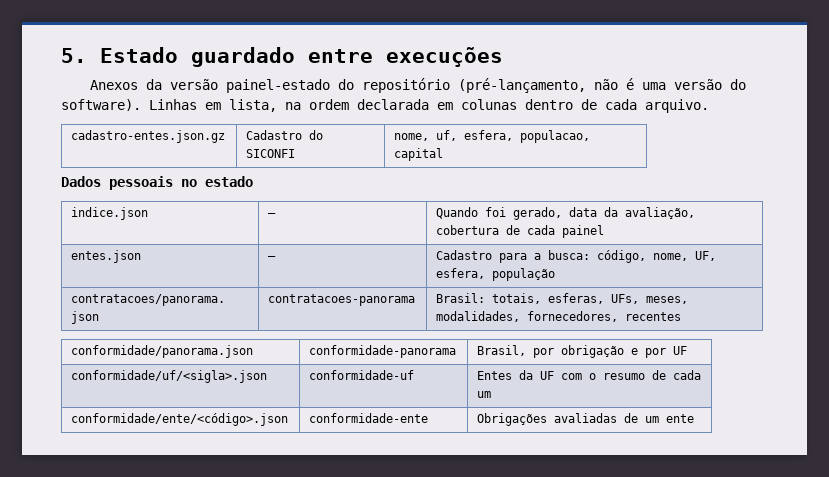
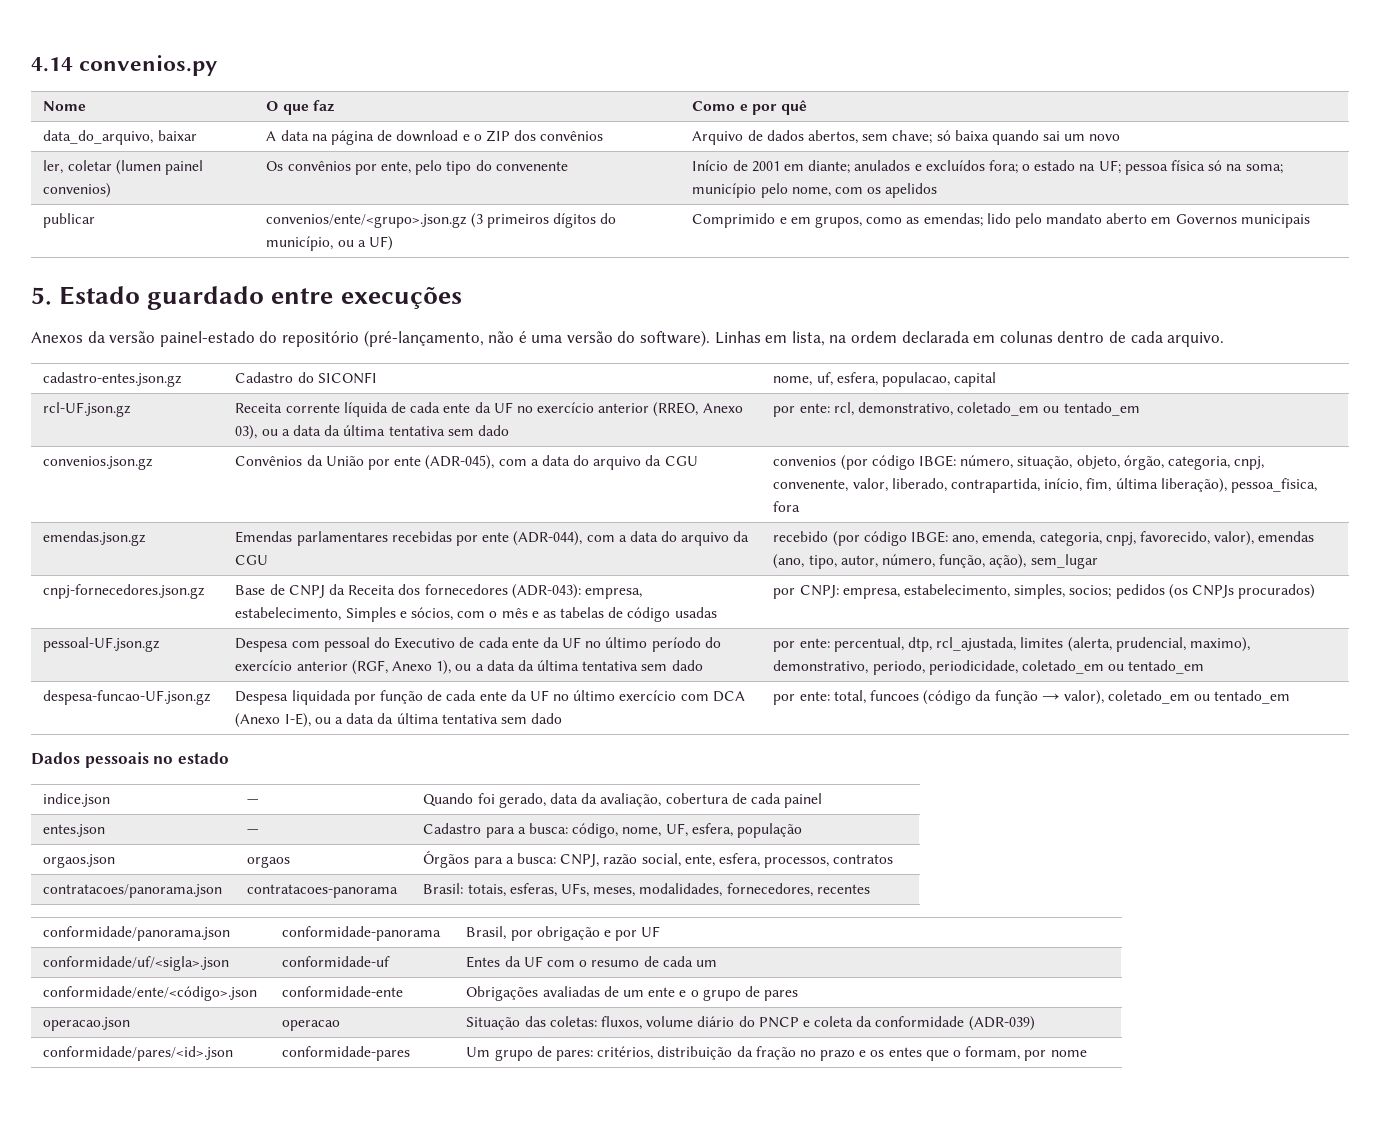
+ 4.14 convenios.py
+ Nome | O que faz | Como e por quê
+ data_do_arquivo, baixar | A data na página de download e o ZIP dos convênios | Arquivo de dados abertos, sem chave; só baixa quando sai um novo
+ ler, coletar (lumen painel convenios) | Os convênios por ente, pelo tipo do convenente | Início de 2001 em diante; anulados e excluídos fora; o estado na UF; pessoa física só na soma; município pelo nome, com os apelidos
+ publicar | convenios/ente/<grupo>.json.gz (3 primeiros dígitos do município, ou a UF) | Comprimido e em grupos, como as emendas; lido pelo mandato aberto em Governos municipais
+ rcl-UF.json.gz | Receita corrente líquida de cada ente da UF no exercício anterior (RREO, Anexo 03), ou a data da última tentativa sem dado | por ente: rcl, demonstrativo, coletado_em ou tentado_em
+ convenios.json.gz | Convênios da União por ente (ADR-045), com a data do arquivo da CGU | convenios (por código IBGE: número, situação, objeto, órgão, categoria, cnpj, convenente, valor, liberado, contrapartida, início, fim, última liberação), pessoa_fisica, fora
+ emendas.json.gz | Emendas parlamentares recebidas por ente (ADR-044), com a data do arquivo da CGU | recebido (por código IBGE: ano, emenda, categoria, cnpj, favorecido, valor), emendas (ano, tipo, autor, número, função, ação), sem_lugar
+ cnpj-fornecedores.json.gz | Base de CNPJ da Receita dos fornecedores (ADR-043): empresa, estabelecimento, Simples e sócios, com o mês e as tabelas de código usadas | por CNPJ: empresa, estabelecimento, simples, socios; pedidos (os CNPJs procurados)
+ pessoal-UF.json.gz | Despesa com pessoal do Executivo de cada ente da UF no último período do exercício anterior (RGF, Anexo 1), ou a data da última tentativa sem dado | por ente: percentual, dtp, rcl_ajustada, limites (alerta, prudencial, maximo), demonstrativo, periodo, periodicidade, coletado_em ou tentado_em
+ despesa-funcao-UF.json.gz | Despesa liquidada por função de cada ente da UF no último exercício com DCA (Anexo I-E), ou a data da última tentativa sem dado | por ente: total, funcoes (código da função → valor), coletado_em ou tentado_em
+ orgaos.json | orgaos | Órgãos para a busca: CNPJ, razão social, ente, esfera, processos, contratos
- conformidade/ente/<código>.json | conformidade-ente | Obrigações avaliadas de um ente
+ conformidade/ente/<código>.json | conformidade-ente | Obrigações avaliadas de um ente e o grupo de pares
+ operacao.json | operacao | Situação das coletas: fluxos, volume diário do PNCP e coleta da conformidade (ADR-039)
+ conformidade/pares/<id>.json | conformidade-pares | Um grupo de pares: critérios, distribuição da fração no prazo e os entes que o formam, por nome

